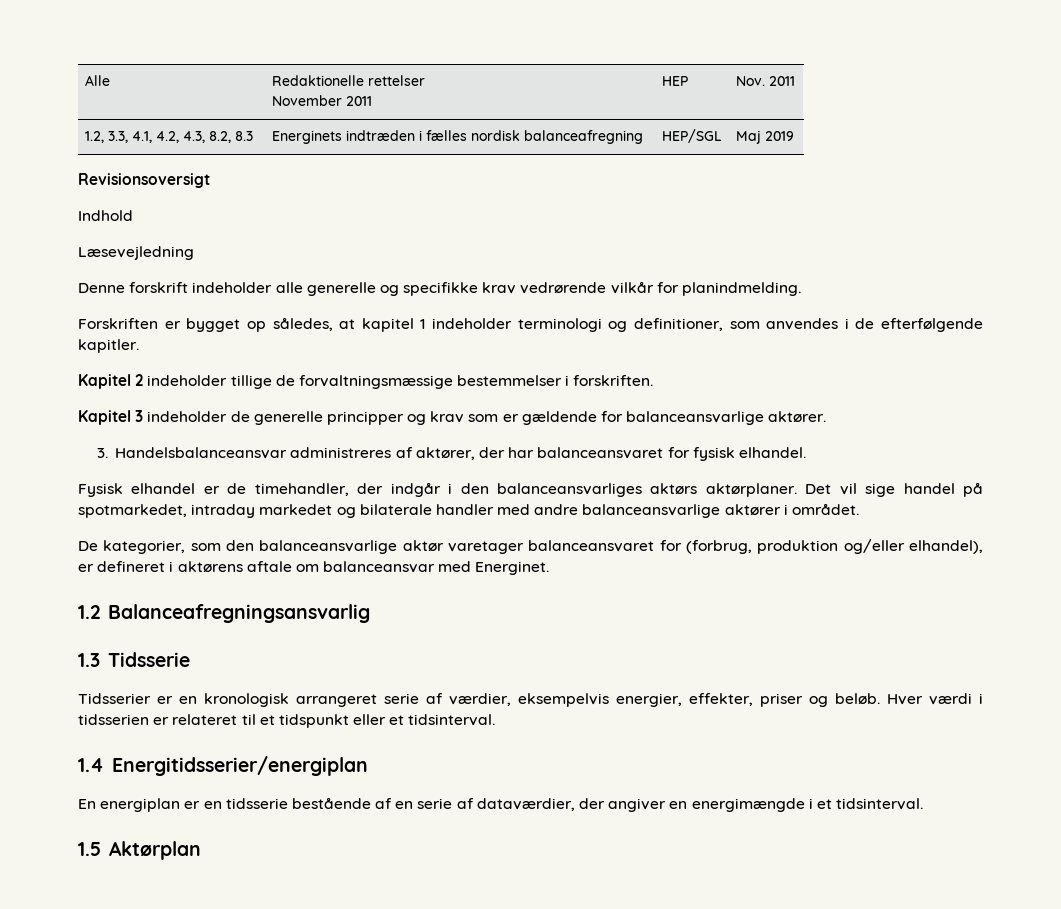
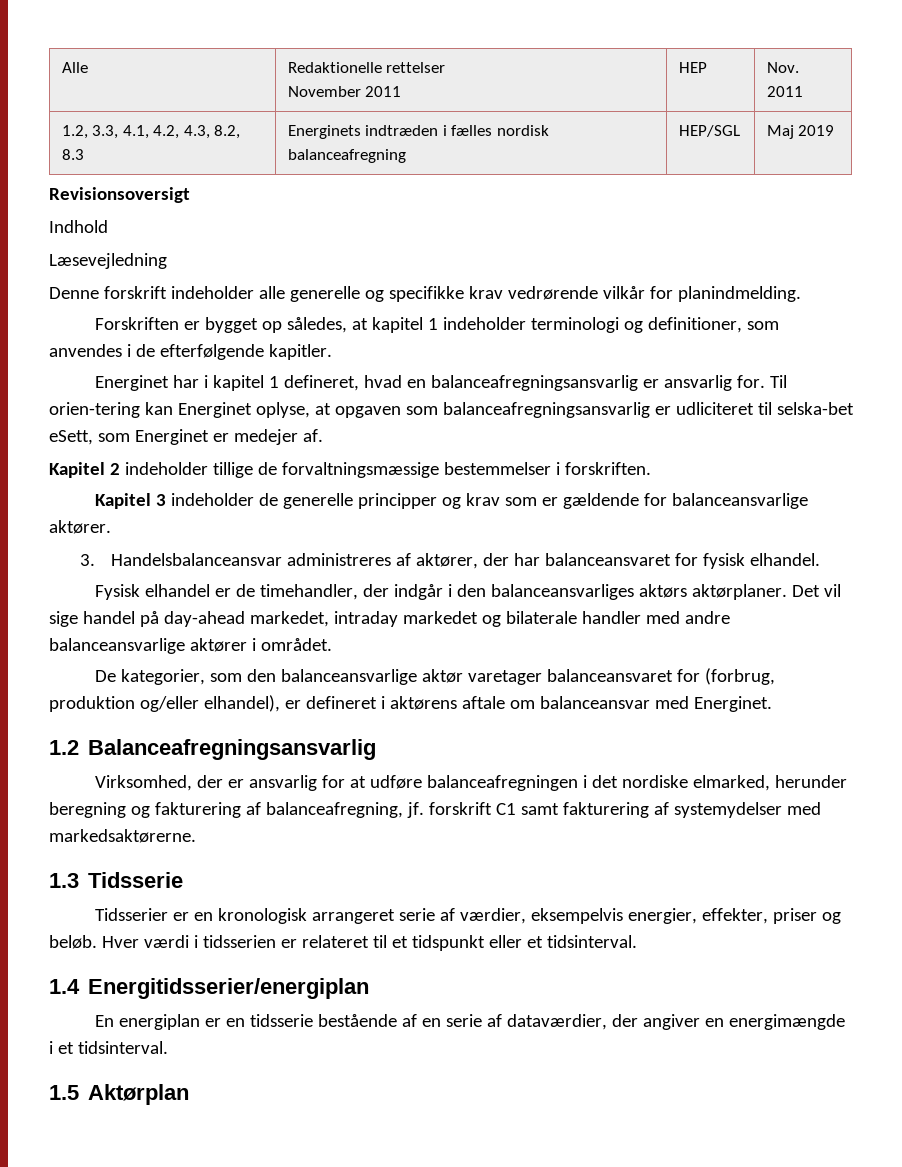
+ Energinet har i kapitel 1 defineret, hvad en balanceafregningsansvarlig er ansvarlig for. Til orien-tering kan Energinet oplyse, at opgaven som balanceafregningsansvarlig er udliciteret til selska-bet eSett, som Energinet er medejer af.
- Det vil sige handel på spotmarkedet, intraday markedet og bilaterale handler med andre balanceansvarlige aktører i området.
+ Det vil sige handel på day-ahead markedet, intraday markedet og bilaterale handler med andre balanceansvarlige aktører i området.
+ Virksomhed, der er ansvarlig for at udføre balanceafregningen i det nordiske elmarked, herunder beregning og fakturering af balanceafregning, jf. forskrift C1 samt fakturering af systemydelser med markedsaktørerne.

